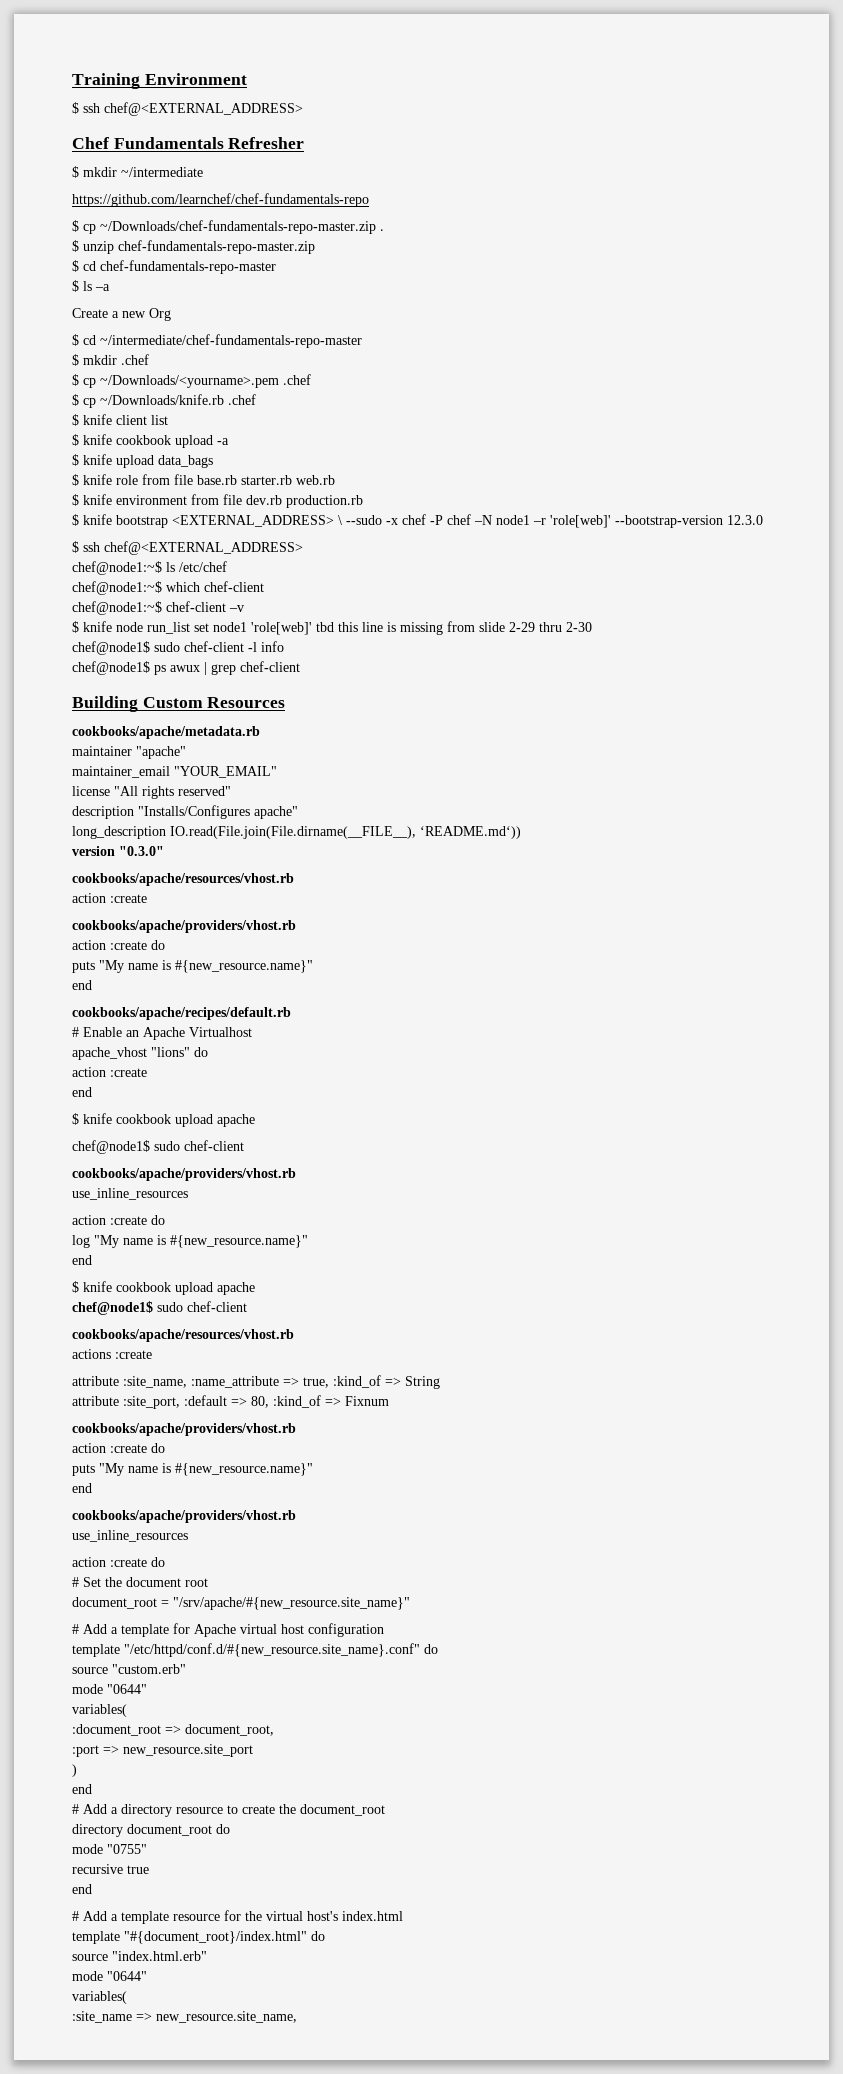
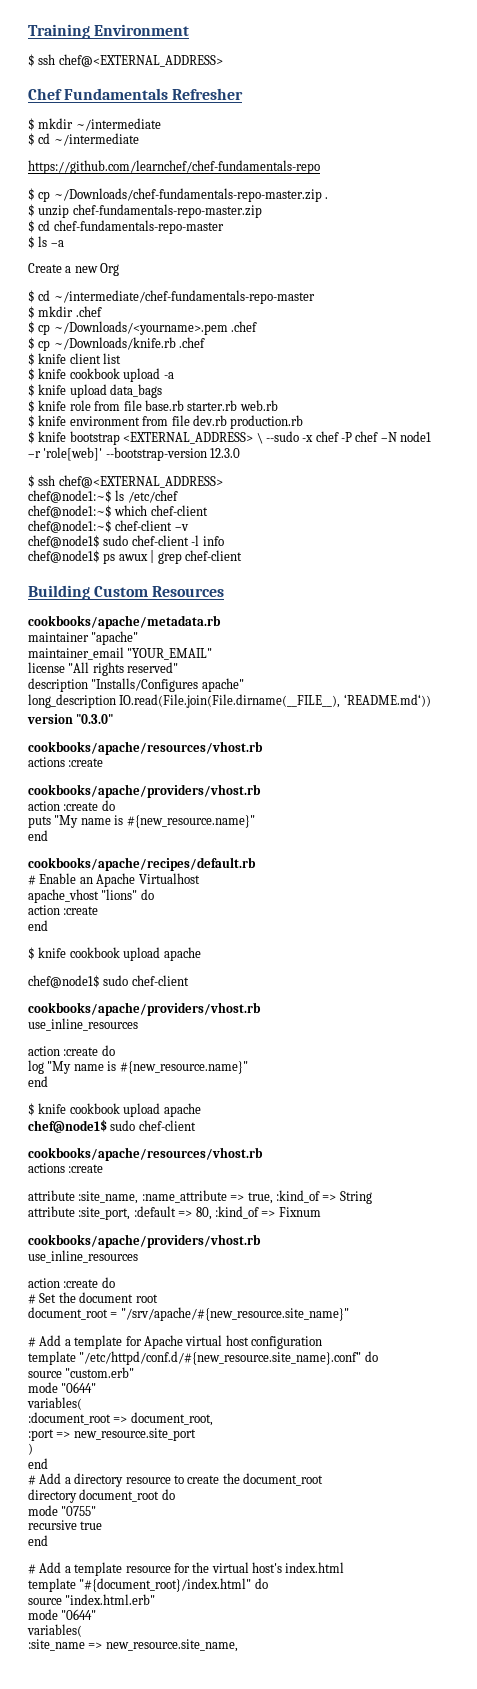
+ $ cd ~/intermediate
- $ knife node run_list set node1 'role[web]' tbd this line is missing from slide 2-29 thru 2-30
  version "0.3.0"
  cookbooks/apache/resources/vhost.rb
- action :create
+ actions :create
  attribute :site_port, :default => 80, :kind_of => Fixnum
- cookbooks/apache/providers/vhost.rb
- action :create do
- puts "My name is #{new_resource.name}"
- end

